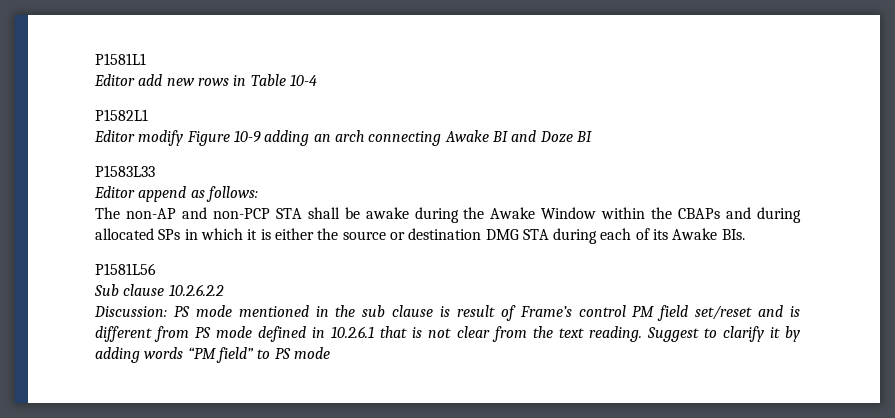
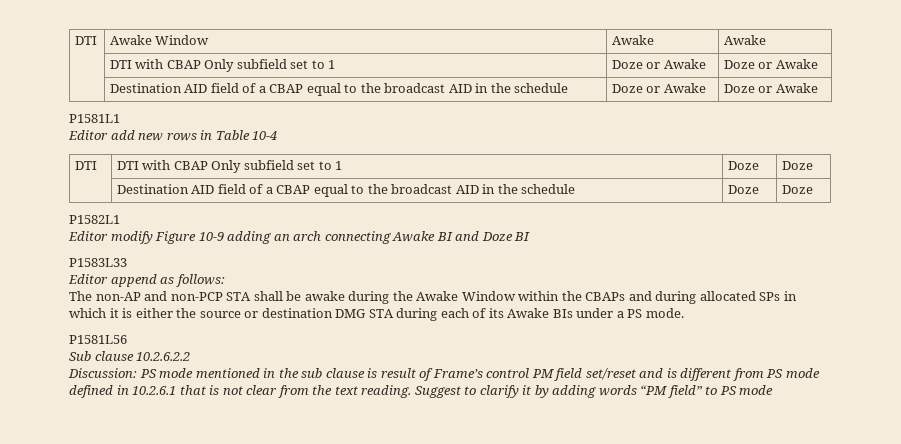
+ DTI | Awake Window | Awake | Awake
+ | DTI with CBAP Only subfield set to 1 | Doze or Awake | Doze or Awake
+ | Destination AID field of a CBAP equal to the broadcast AID in the schedule | Doze or Awake | Doze or Awake
+ DTI | DTI with CBAP Only subfield set to 1 | Doze | Doze
+ | Destination AID field of a CBAP equal to the broadcast AID in the schedule | Doze | Doze
- The non-AP and non-PCP STA shall be awake during the Awake Window within the CBAPs and during allocated SPs in which it is either the source or destination DMG STA during each of its Awake BIs.
+ The non-AP and non-PCP STA shall be awake during the Awake Window within the CBAPs and during allocated SPs in which it is either the source or destination DMG STA during each of its Awake BIs under a PS mode.

